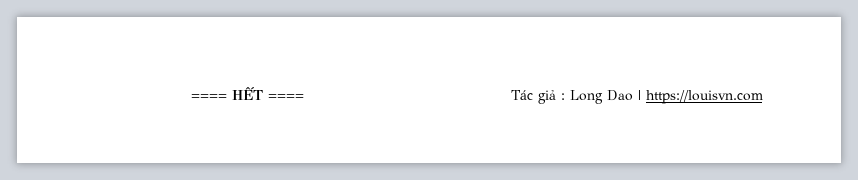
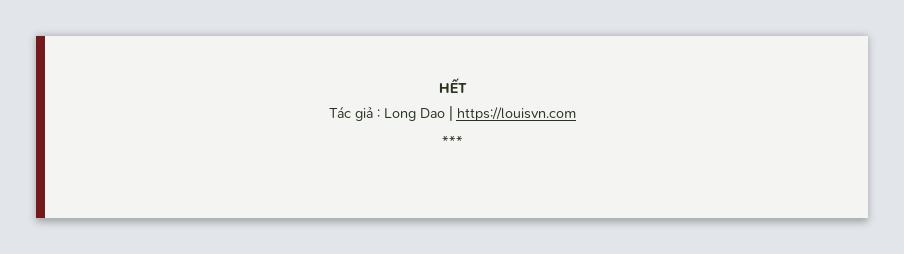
- ==== HẾT ====
+ HẾT
+ ***

